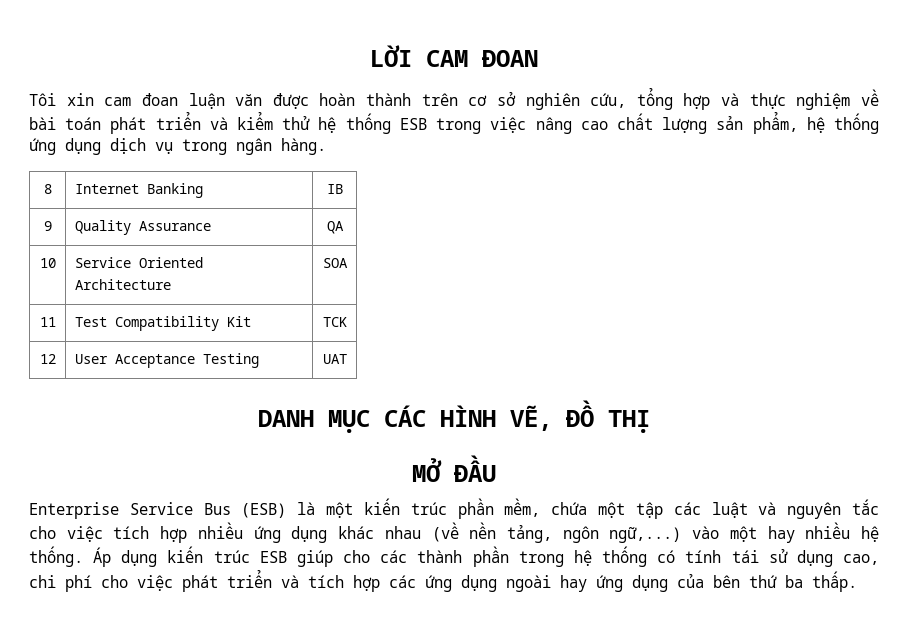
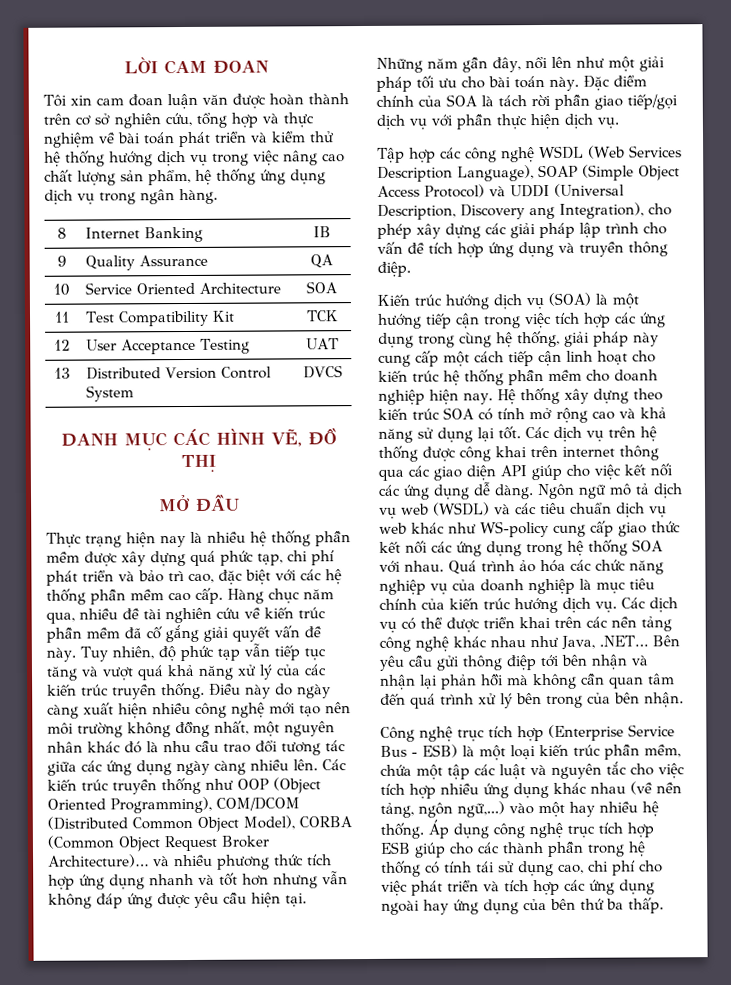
- Tôi xin cam đoan luận văn được hoàn thành trên cơ sở nghiên cứu, tổng hợp và thực nghiệm về bài toán phát triển và kiểm thử hệ thống ESB trong việc nâng cao chất lượng sản phẩm, hệ thống ứng dụng dịch vụ trong ngân hàng.
+ Tôi xin cam đoan luận văn được hoàn thành trên cơ sở nghiên cứu, tổng hợp và thực nghiệm về bài toán phát triển và kiểm thử hệ thống hướng dịch vụ trong việc nâng cao chất lượng sản phẩm, hệ thống ứng dụng dịch vụ trong ngân hàng.
+ 13 | Distributed Version Control System | DVCS
- Enterprise Service Bus (ESB) là một kiến trúc phần mềm, chứa một tập các luật và nguyên tắc cho việc tích hợp nhiều ứng dụng khác nhau (về nền tảng, ngôn ngữ,...) vào một hay nhiều hệ thống.
+ Thực trạng hiện nay là nhiều hệ thống phần mềm được xây dựng quá phức tạp, chi phí phát triển và bảo trì cao, đặc biệt với các hệ thống phần mềm cao cấp. Hàng chục năm qua, nhiều đề tài nghiên cứu về kiến trúc phần mềm đã cố gắng giải quyết vấn đề này. Tuy nhiên, độ phức tạp vẫn tiếp tục tăng và vượt quá khả năng xử lý của các kiến trúc truyền thống. Điều này do ngày càng xuất hiện nhiều công nghệ mới tạo nên môi trường không đồng nhất, một nguyên nhân khác đó là nhu cầu trao đổi tương tác giữa các ứng dụng ngày càng nhiều lên. Các kiến trúc truyền thống như OOP (Object Oriented Programming), COM/DCOM (Distributed Common Object Model), CORBA (Common Object Request Broker Architecture)… và nhiều phương thức tích hợp ứng dụng nhanh và tốt hơn nhưng vẫn không đáp ứng được yêu cầu hiện tại. Những năm gần đây, nổi lên như một giải pháp tối ưu cho bài toán này. Đặc điểm chính của SOA là tách rời phần giao tiếp/gọi dịch vụ với phần thực hiện dịch vụ.
+ Tập hợp các công nghệ WSDL (Web Services Description Language), SOAP (Simple Object Access Protocol) và UDDI (Universal Description, Discovery ang Integration), cho phép xây dựng các giải pháp lập trình cho vấn đề tích hợp ứng dụng và truyền thông điệp.
+ Kiến trúc hướng dịch vụ (SOA) là một hướng tiếp cận trong việc tích hợp các ứng dụng trong cùng hệ thống, giải pháp này cung cấp một cách tiếp cận linh hoạt cho kiến trúc hệ thống phần mềm cho doanh nghiệp hiện nay. Hệ thống xây dựng theo kiến trúc SOA có tính mở rộng cao và khả năng sử dụng lại tốt. Các dịch vụ trên hệ thống được công khai trên internet thông qua các giao diện API giúp cho việc kết nối các ứng dụng dễ dàng. Ngôn ngữ mô tả dịch vụ web (WSDL) và các tiêu chuẩn dịch vụ web khác như WS-policy cung cấp giao thức kết nối các ứng dụng trong hệ thống SOA với nhau. Quá trình ảo hóa các chức năng nghiệp vụ của doanh nghiệp là mục tiêu chính của kiến trúc hướng dịch vụ. Các dịch vụ có thể được triển khai trên các nền tảng công nghệ khác nhau như Java, .NET… Bên yêu cầu gửi thông điệp tới bên nhận và nhận lại phản hồi mà không cần quan tâm đến quá trình xử lý bên trong của bên nhận.
+ Công nghệ trục tích hợp (Enterprise Service Bus - ESB) là một loại kiến trúc phần mềm, chứa một tập các luật và nguyên tắc cho việc tích hợp nhiều ứng dụng khác nhau (về nền tảng, ngôn ngữ,...) vào một hay nhiều hệ thống.
- Áp dụng kiến trúc ESB giúp cho các thành phần trong hệ thống có tính tái sử dụng cao, chi phí cho việc phát triển và tích hợp các ứng dụng ngoài hay ứng dụng của bên thứ ba thấp.
+ Áp dụng công nghệ trục tích hợp ESB giúp cho các thành phần trong hệ thống có tính tái sử dụng cao, chi phí cho việc phát triển và tích hợp các ứng dụng ngoài hay ứng dụng của bên thứ ba thấp.

